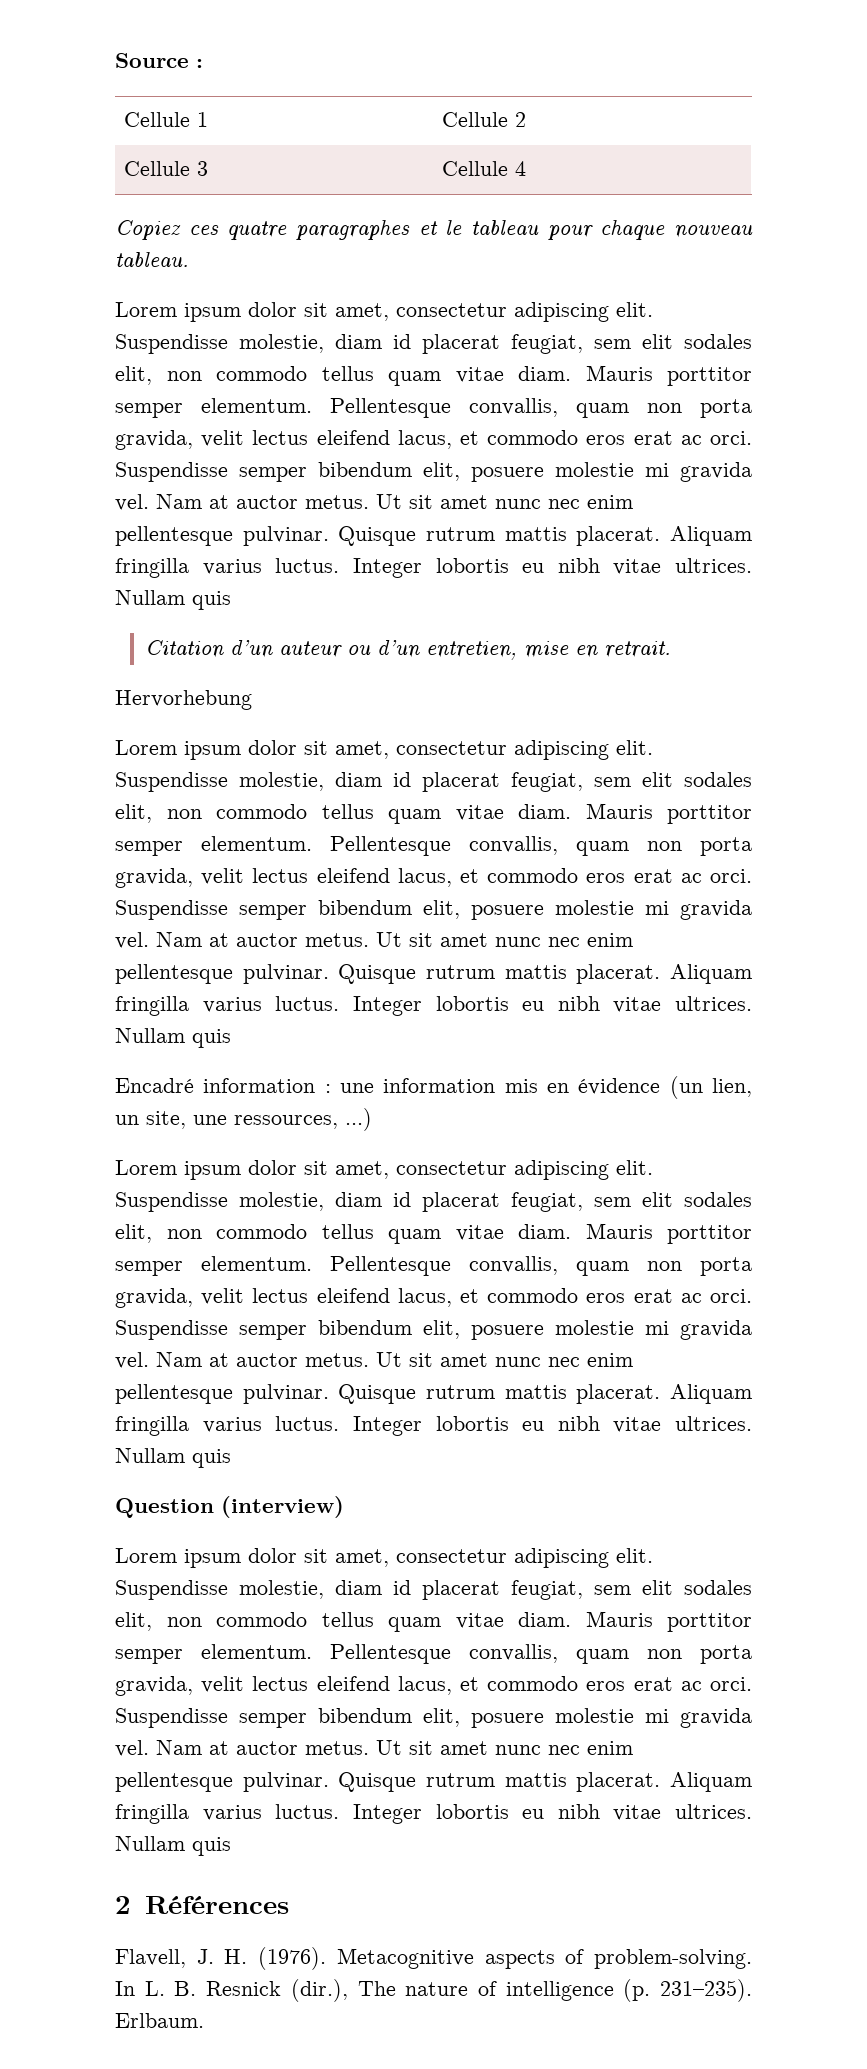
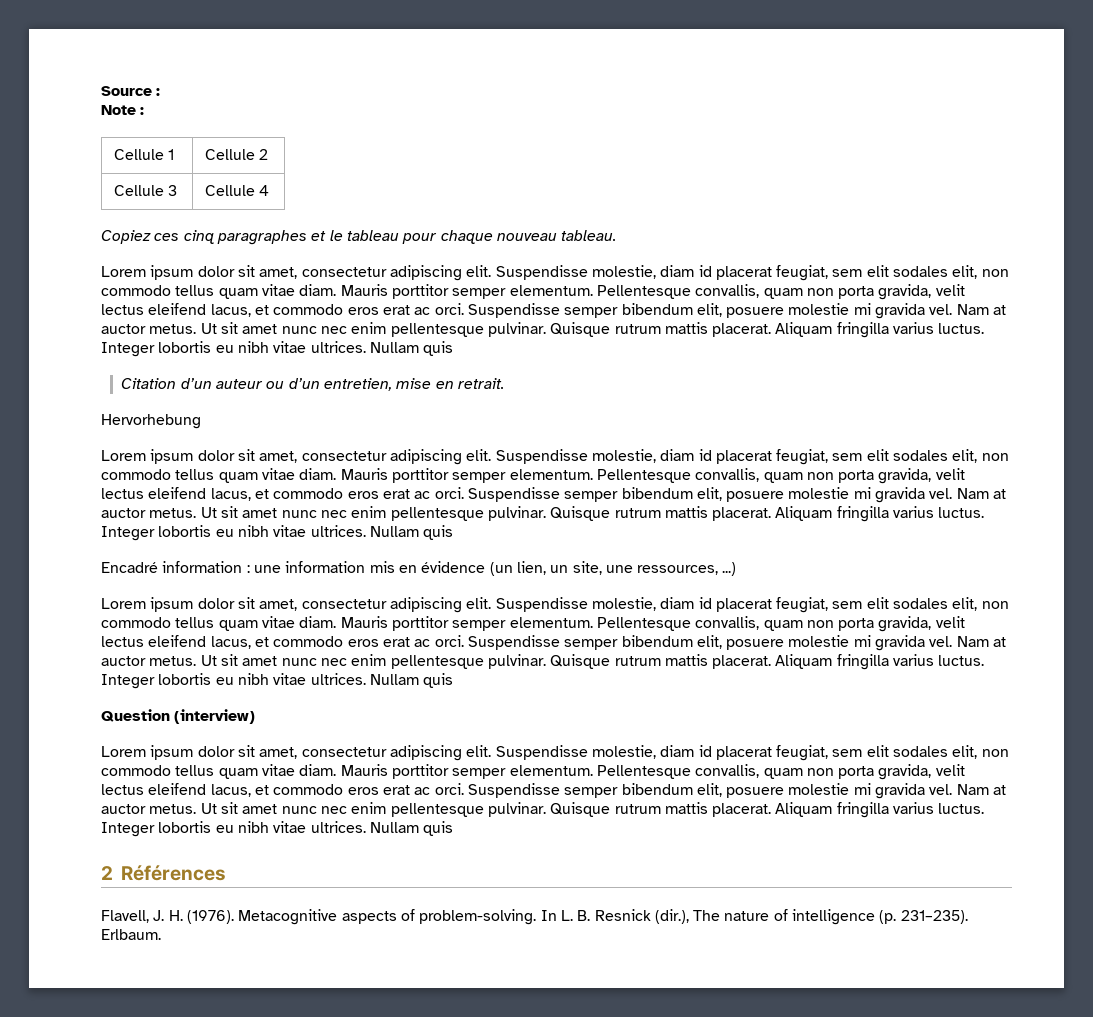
+ Note :
- Copiez ces quatre paragraphes et le tableau pour chaque nouveau tableau.
+ Copiez ces cinq paragraphes et le tableau pour chaque nouveau tableau.

